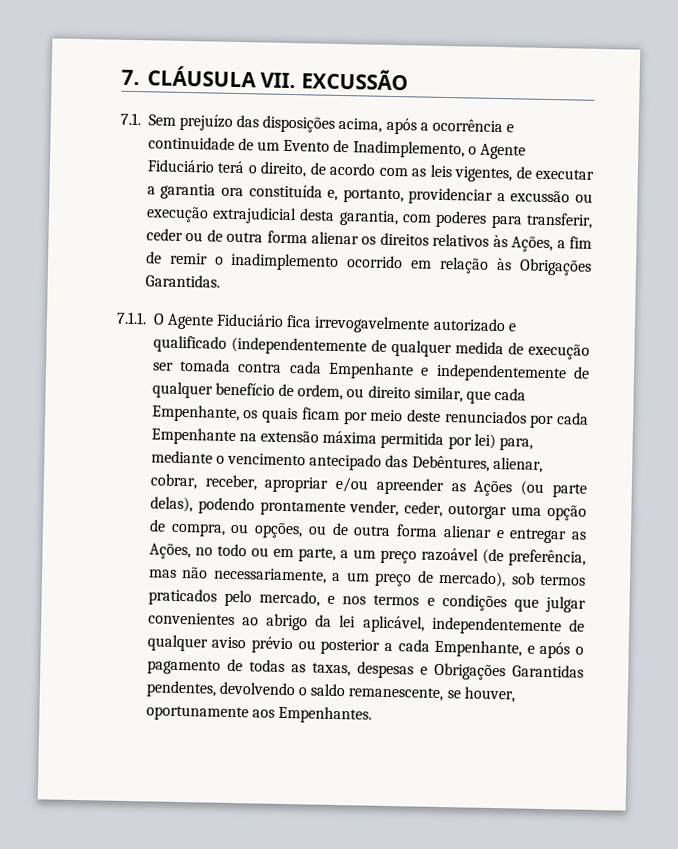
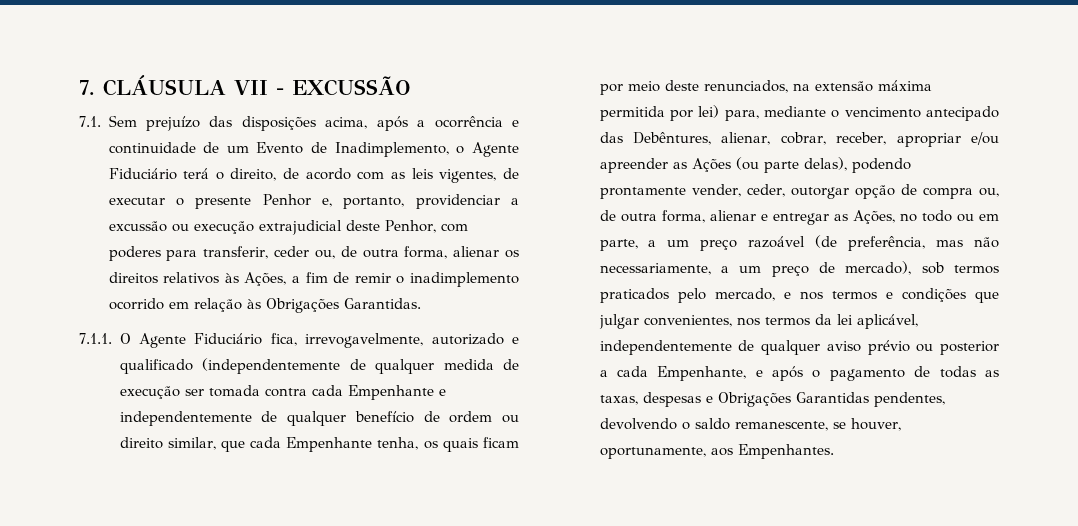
- 7. CLÁUSULA VII. EXCUSSÃO
+ 7. CLÁUSULA VII - EXCUSSÃO
- 7.1. Sem prejuízo das disposições acima, após a ocorrência e continuidade de um Evento de Inadimplemento, o Agente Fiduciário terá o direito, de acordo com as leis vigentes, de executar a garantia ora constituída e, portanto, providenciar a excussão ou execução extrajudicial desta garantia, com poderes para transferir, ceder ou de outra forma alienar os direitos relativos às Ações, a fim de remir o inadimplemento ocorrido em relação às Obrigações Garantidas.
+ 7.1. Sem prejuízo das disposições acima, após a ocorrência e continuidade de um Evento de Inadimplemento, o Agente Fiduciário terá o direito, de acordo com as leis vigentes, de executar o presente Penhor e, portanto, providenciar a excussão ou execução extrajudicial deste Penhor, com poderes para transferir, ceder ou, de outra forma, alienar os direitos relativos às Ações, a fim de remir o inadimplemento ocorrido em relação às Obrigações Garantidas.
- 7.1.1. O Agente Fiduciário fica irrevogavelmente autorizado e qualificado (independentemente de qualquer medida de execução ser tomada contra cada Empenhante e independentemente de qualquer benefício de ordem, ou direito similar, que cada Empenhante, os quais ficam por meio deste renunciados por cada Empenhante na extensão máxima permitida por lei) para, mediante o vencimento antecipado das Debêntures, alienar, cobrar, receber, apropriar e/ou apreender as Ações (ou parte delas), podendo prontamente vender, ceder, outorgar uma opção de compra, ou opções, ou de outra forma alienar e entregar as Ações, no todo ou em parte, a um preço razoável (de preferência, mas não necessariamente, a um preço de mercado), sob termos praticados pelo mercado, e nos termos e condições que julgar convenientes ao abrigo da lei aplicável, independentemente de qualquer aviso prévio ou posterior a cada Empenhante, e após o pagamento de todas as taxas, despesas e Obrigações Garantidas pendentes, devolvendo o saldo remanescente, se houver, oportunamente aos Empenhantes.
+ 7.1.1. O Agente Fiduciário fica, irrevogavelmente, autorizado e qualificado (independentemente de qualquer medida de execução ser tomada contra cada Empenhante e independentemente de qualquer benefício de ordem ou direito similar, que cada Empenhante tenha, os quais ficam por meio deste renunciados, na extensão máxima permitida por lei) para, mediante o vencimento antecipado das Debêntures, alienar, cobrar, receber, apropriar e/ou apreender as Ações (ou parte delas), podendo prontamente vender, ceder, outorgar opção de compra ou, de outra forma, alienar e entregar as Ações, no todo ou em parte, a um preço razoável (de preferência, mas não necessariamente, a um preço de mercado), sob termos praticados pelo mercado, e nos termos e condições que julgar convenientes, nos termos da lei aplicável, independentemente de qualquer aviso prévio ou posterior a cada Empenhante, e após o pagamento de todas as taxas, despesas e Obrigações Garantidas pendentes, devolvendo o saldo remanescente, se houver, oportunamente, aos Empenhantes.

